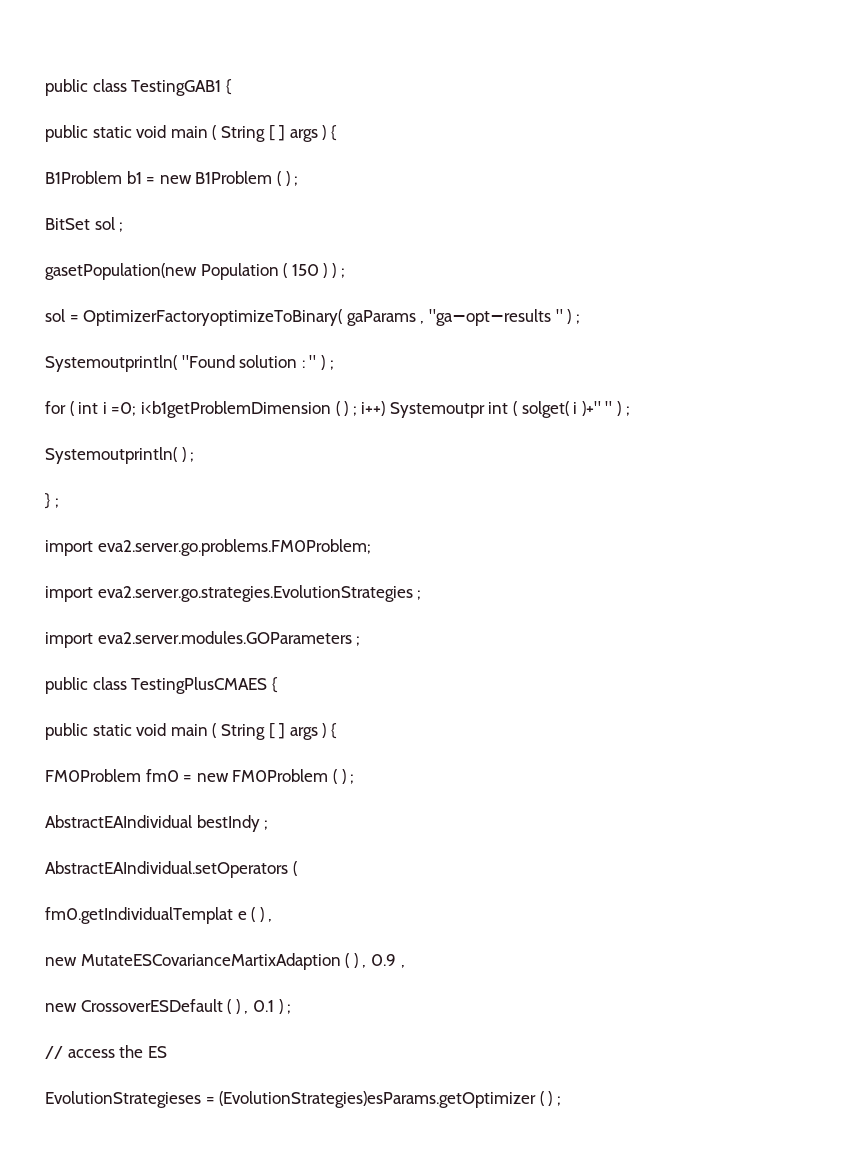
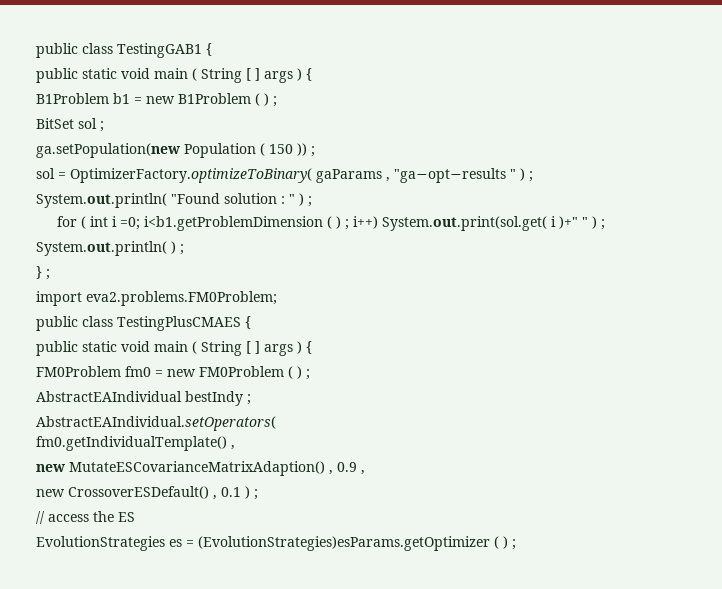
- gasetPopulation(new Population ( 150 ) ) ;
+ ga.setPopulation(new Population ( 150 )) ;
- sol = OptimizerFactoryoptimizeToBinary( gaParams , "ga−opt−results " ) ;
+ sol = OptimizerFactory.optimizeToBinary( gaParams , "ga−opt−results " ) ;
- Systemoutprintln( "Found solution : " ) ;
+ System.out.println( "Found solution : " ) ;
- for ( int i =0; i<b1getProblemDimension ( ) ; i++) Systemoutpr int ( solget( i )+" " ) ;
+ for ( int i =0; i<b1.getProblemDimension ( ) ; i++) System.out.print(sol.get( i )+" " ) ;
- Systemoutprintln( ) ;
+ System.out.println( ) ;
- import eva2.server.go.problems.FM0Problem;
- import eva2.server.go.strategies.EvolutionStrategies ;
- import eva2.server.modules.GOParameters ;
+ import eva2.problems.FM0Problem;
- AbstractEAIndividual.setOperators (
- fm0.getIndividualTemplat e ( ) ,
- new MutateESCovarianceMartixAdaption ( ) , 0.9 ,
+ AbstractEAIndividual.setOperators(
+ fm0.getIndividualTemplate() ,
+ new MutateESCovarianceMatrixAdaption() , 0.9 ,
- new CrossoverESDefault ( ) , 0.1 ) ;
+ new CrossoverESDefault() , 0.1 ) ;
- EvolutionStrategieses = (EvolutionStrategies)esParams.getOptimizer ( ) ;
+ EvolutionStrategies es = (EvolutionStrategies)esParams.getOptimizer ( ) ;

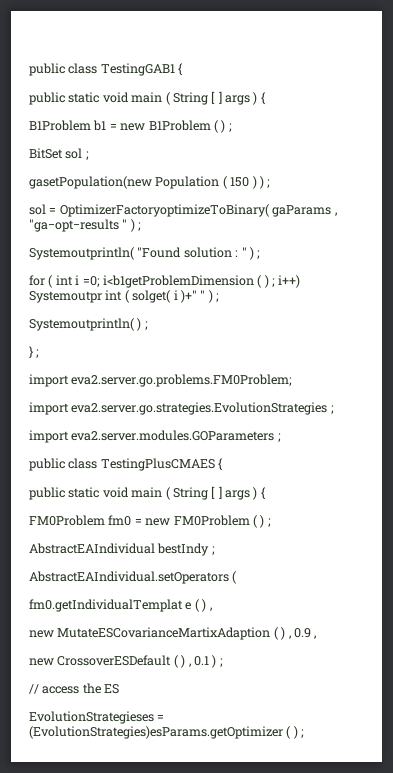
- ga.setPopulation(new Population ( 150 )) ;
+ gasetPopulation(new Population ( 150 ) ) ;
- sol = OptimizerFactory.optimizeToBinary( gaParams , "ga−opt−results " ) ;
+ sol = OptimizerFactoryoptimizeToBinary( gaParams , "ga−opt−results " ) ;
- System.out.println( "Found solution : " ) ;
+ Systemoutprintln( "Found solution : " ) ;
- for ( int i =0; i<b1.getProblemDimension ( ) ; i++) System.out.print(sol.get( i )+" " ) ;
+ for ( int i =0; i<b1getProblemDimension ( ) ; i++) Systemoutpr int ( solget( i )+" " ) ;
- System.out.println( ) ;
+ Systemoutprintln( ) ;
- import eva2.problems.FM0Problem;
+ import eva2.server.go.problems.FM0Problem;
+ import eva2.server.go.strategies.EvolutionStrategies ;
+ import eva2.server.modules.GOParameters ;
- AbstractEAIndividual.setOperators(
- fm0.getIndividualTemplate() ,
- new MutateESCovarianceMatrixAdaption() , 0.9 ,
+ AbstractEAIndividual.setOperators (
+ fm0.getIndividualTemplat e ( ) ,
+ new MutateESCovarianceMartixAdaption ( ) , 0.9 ,
- new CrossoverESDefault() , 0.1 ) ;
+ new CrossoverESDefault ( ) , 0.1 ) ;
- EvolutionStrategies es = (EvolutionStrategies)esParams.getOptimizer ( ) ;
+ EvolutionStrategieses = (EvolutionStrategies)esParams.getOptimizer ( ) ;

